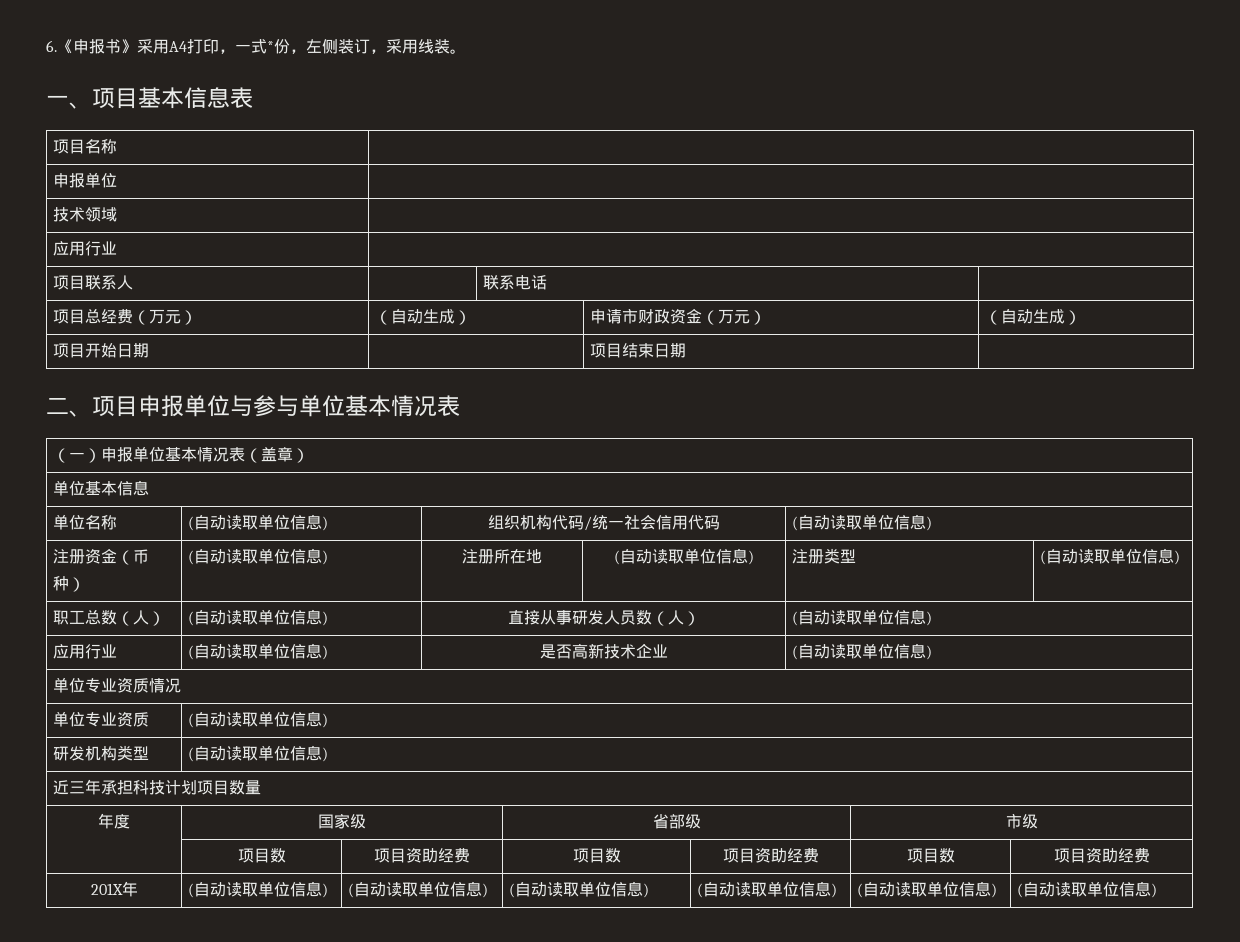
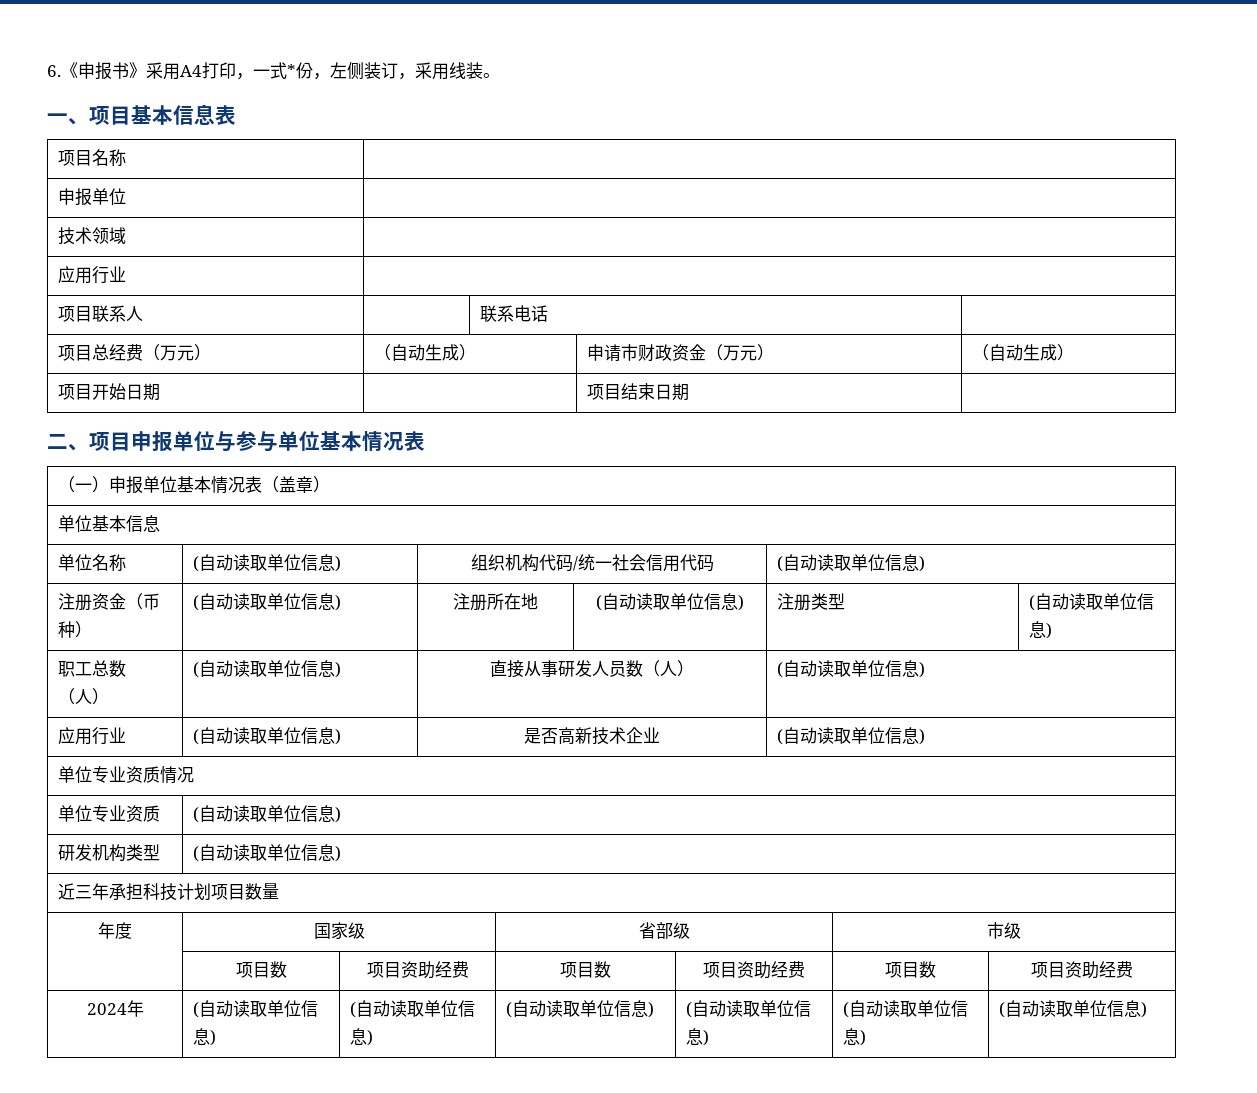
- 201X年 | (自动读取单位信息) | (自动读取单位信息) | (自动读取单位信息) | (自动读取单位信息) | (自动读取单位信息) | (自动读取单位信息)
+ 2024年 | (自动读取单位信息) | (自动读取单位信息) | (自动读取单位信息) | (自动读取单位信息) | (自动读取单位信息) | (自动读取单位信息)

